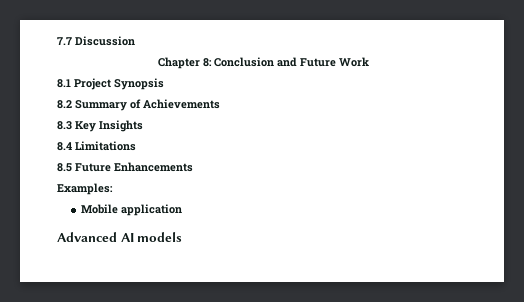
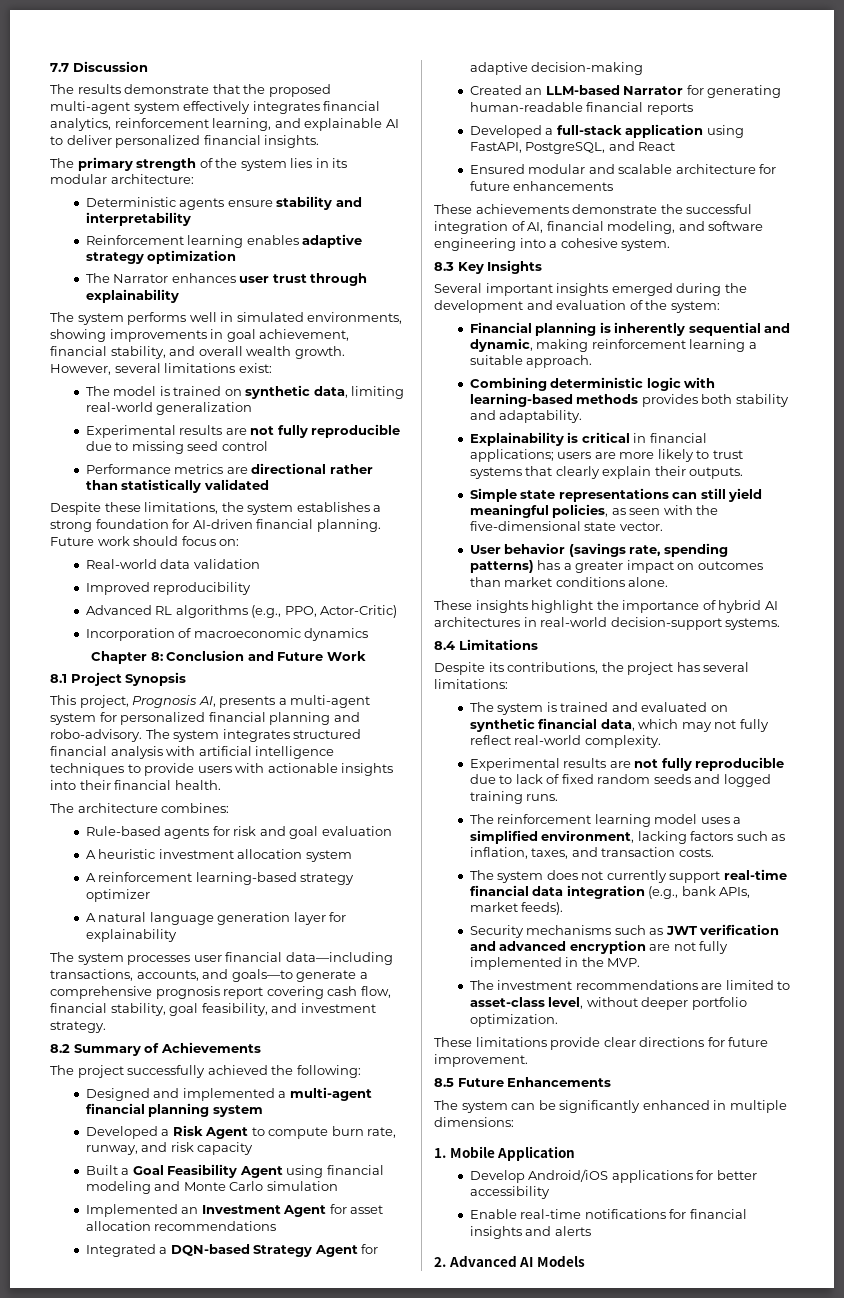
+ The results demonstrate that the proposed multi-agent system effectively integrates financial analytics, reinforcement learning, and explainable AI to deliver personalized financial insights.
+ The primary strength of the system lies in its modular architecture:
+ Deterministic agents ensure stability and interpretability
+ Reinforcement learning enables adaptive strategy optimization
+ The Narrator enhances user trust through explainability
+ The system performs well in simulated environments, showing improvements in goal achievement, financial stability, and overall wealth growth. However, several limitations exist:
+ The model is trained on synthetic data, limiting real-world generalization
+ Experimental results are not fully reproducible due to missing seed control
+ Performance metrics are directional rather than statistically validated
+ Despite these limitations, the system establishes a strong foundation for AI-driven financial planning. Future work should focus on:
+ Real-world data validation
+ Improved reproducibility
+ Advanced RL algorithms (e.g., PPO, Actor-Critic)
+ Incorporation of macroeconomic dynamics
+ This project, Prognosis AI, presents a multi-agent system for personalized financial planning and robo-advisory. The system integrates structured financial analysis with artificial intelligence techniques to provide users with actionable insights into their financial health.
+ The architecture combines:
+ Rule-based agents for risk and goal evaluation
+ A heuristic investment allocation system
+ A reinforcement learning-based strategy optimizer
+ A natural language generation layer for explainability
+ The system processes user financial data—including transactions, accounts, and goals—to generate a comprehensive prognosis report covering cash flow, financial stability, goal feasibility, and investment strategy.
  8.2 Summary of Achievements
+ The project successfully achieved the following:
+ Designed and implemented a multi-agent financial planning system
+ Developed a Risk Agent to compute burn rate, runway, and risk capacity
+ Built a Goal Feasibility Agent using financial modeling and Monte Carlo simulation
+ Implemented an Investment Agent for asset allocation recommendations
+ Integrated a DQN-based Strategy Agent for adaptive decision-making
+ Created an LLM-based Narrator for generating human-readable financial reports
+ Developed a full-stack application using FastAPI, PostgreSQL, and React
+ Ensured modular and scalable architecture for future enhancements
+ These achievements demonstrate the successful integration of AI, financial modeling, and software engineering into a cohesive system.
  8.3 Key Insights
+ Several important insights emerged during the development and evaluation of the system:
+ Financial planning is inherently sequential and dynamic, making reinforcement learning a suitable approach.
+ Combining deterministic logic with learning-based methods provides both stability and adaptability.
+ Explainability is critical in financial applications; users are more likely to trust systems that clearly explain their outputs.
+ Simple state representations can still yield meaningful policies, as seen with the five-dimensional state vector.
+ User behavior (savings rate, spending patterns) has a greater impact on outcomes than market conditions alone.
+ These insights highlight the importance of hybrid AI architectures in real-world decision-support systems.
  8.4 Limitations
+ Despite its contributions, the project has several limitations:
+ The system is trained and evaluated on synthetic financial data, which may not fully reflect real-world complexity.
+ Experimental results are not fully reproducible due to lack of fixed random seeds and logged training runs.
+ The reinforcement learning model uses a simplified environment, lacking factors such as inflation, taxes, and transaction costs.
+ The system does not currently support real-time financial data integration (e.g., bank APIs, market feeds).
+ Security mechanisms such as JWT verification and advanced encryption are not fully implemented in the MVP.
+ The investment recommendations are limited to asset-class level, without deeper portfolio optimization.
+ These limitations provide clear directions for future improvement.
  8.5 Future Enhancements
- Examples:
- Mobile application
- Advanced AI models
+ The system can be significantly enhanced in multiple dimensions:
+ 1. Mobile Application
+ Develop Android/iOS applications for better accessibility
+ Enable real-time notifications for financial insights and alerts
+ 2. Advanced AI Models

